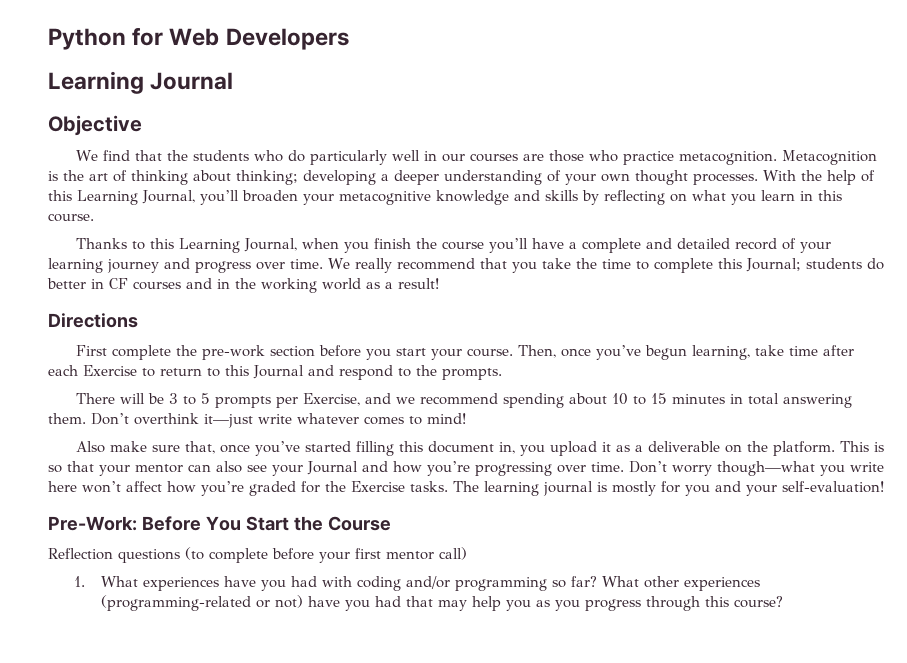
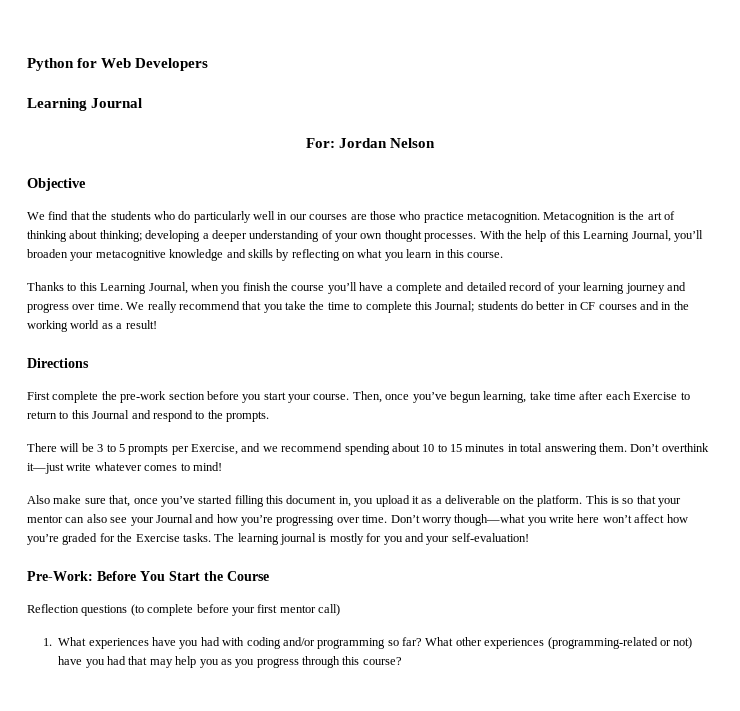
+ For: Jordan Nelson

